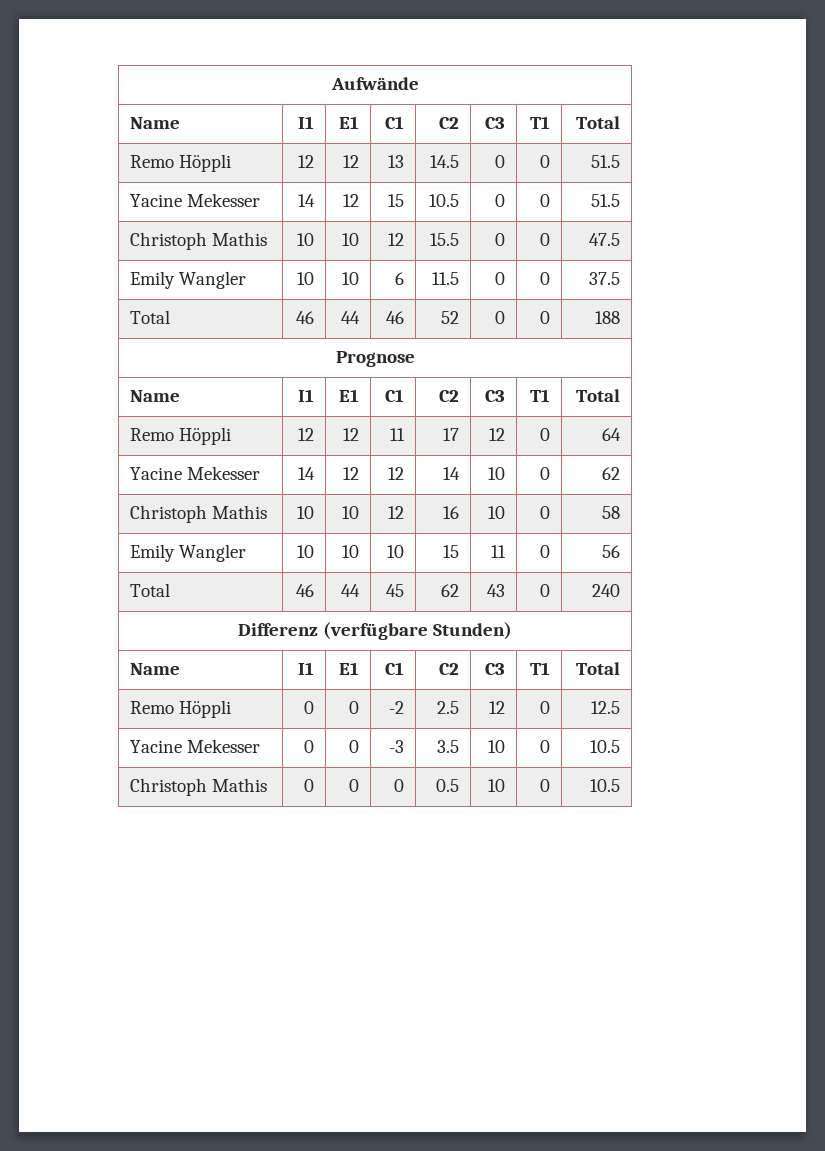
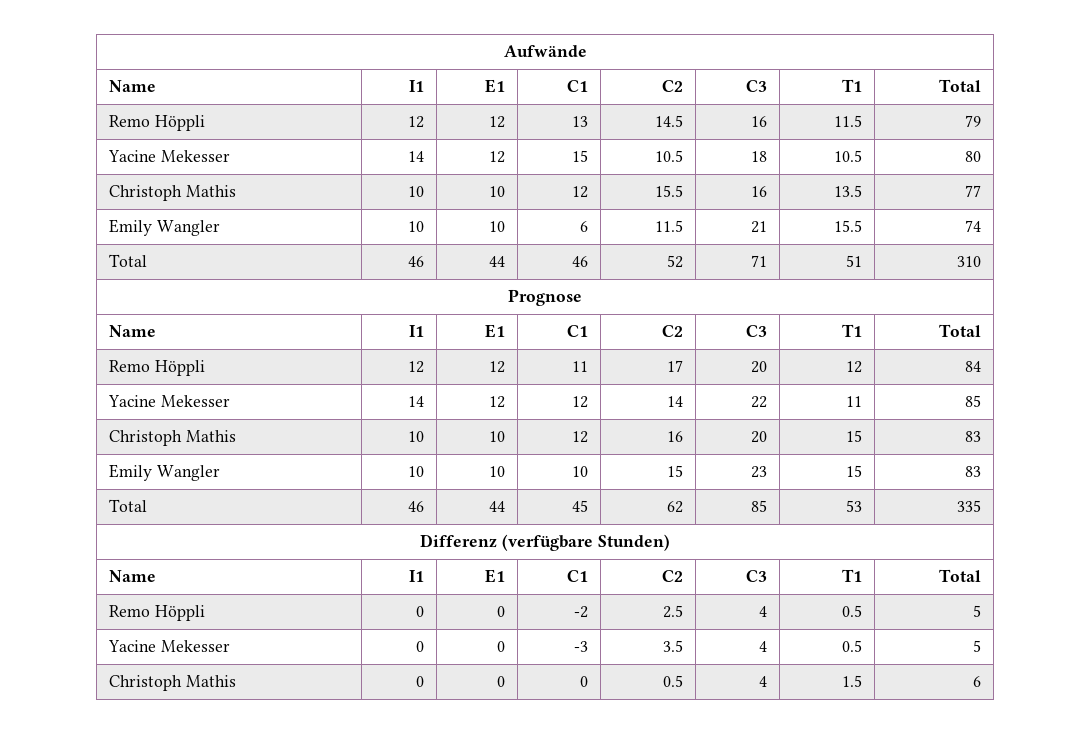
- Remo Höppli | 12 | 12 | 13 | 14.5 | 0 | 0 | 51.5
+ Remo Höppli | 12 | 12 | 13 | 14.5 | 16 | 11.5 | 79
- Yacine Mekesser | 14 | 12 | 15 | 10.5 | 0 | 0 | 51.5
+ Yacine Mekesser | 14 | 12 | 15 | 10.5 | 18 | 10.5 | 80
- Christoph Mathis | 10 | 10 | 12 | 15.5 | 0 | 0 | 47.5
+ Christoph Mathis | 10 | 10 | 12 | 15.5 | 16 | 13.5 | 77
- Emily Wangler | 10 | 10 | 6 | 11.5 | 0 | 0 | 37.5
+ Emily Wangler | 10 | 10 | 6 | 11.5 | 21 | 15.5 | 74
- Total | 46 | 44 | 46 | 52 | 0 | 0 | 188
+ Total | 46 | 44 | 46 | 52 | 71 | 51 | 310
- Remo Höppli | 12 | 12 | 11 | 17 | 12 | 0 | 64
+ Remo Höppli | 12 | 12 | 11 | 17 | 20 | 12 | 84
- Yacine Mekesser | 14 | 12 | 12 | 14 | 10 | 0 | 62
+ Yacine Mekesser | 14 | 12 | 12 | 14 | 22 | 11 | 85
- Christoph Mathis | 10 | 10 | 12 | 16 | 10 | 0 | 58
+ Christoph Mathis | 10 | 10 | 12 | 16 | 20 | 15 | 83
- Emily Wangler | 10 | 10 | 10 | 15 | 11 | 0 | 56
+ Emily Wangler | 10 | 10 | 10 | 15 | 23 | 15 | 83
- Total | 46 | 44 | 45 | 62 | 43 | 0 | 240
+ Total | 46 | 44 | 45 | 62 | 85 | 53 | 335
- Remo Höppli | 0 | 0 | -2 | 2.5 | 12 | 0 | 12.5
+ Remo Höppli | 0 | 0 | -2 | 2.5 | 4 | 0.5 | 5
- Yacine Mekesser | 0 | 0 | -3 | 3.5 | 10 | 0 | 10.5
+ Yacine Mekesser | 0 | 0 | -3 | 3.5 | 4 | 0.5 | 5
- Christoph Mathis | 0 | 0 | 0 | 0.5 | 10 | 0 | 10.5
+ Christoph Mathis | 0 | 0 | 0 | 0.5 | 4 | 1.5 | 6

